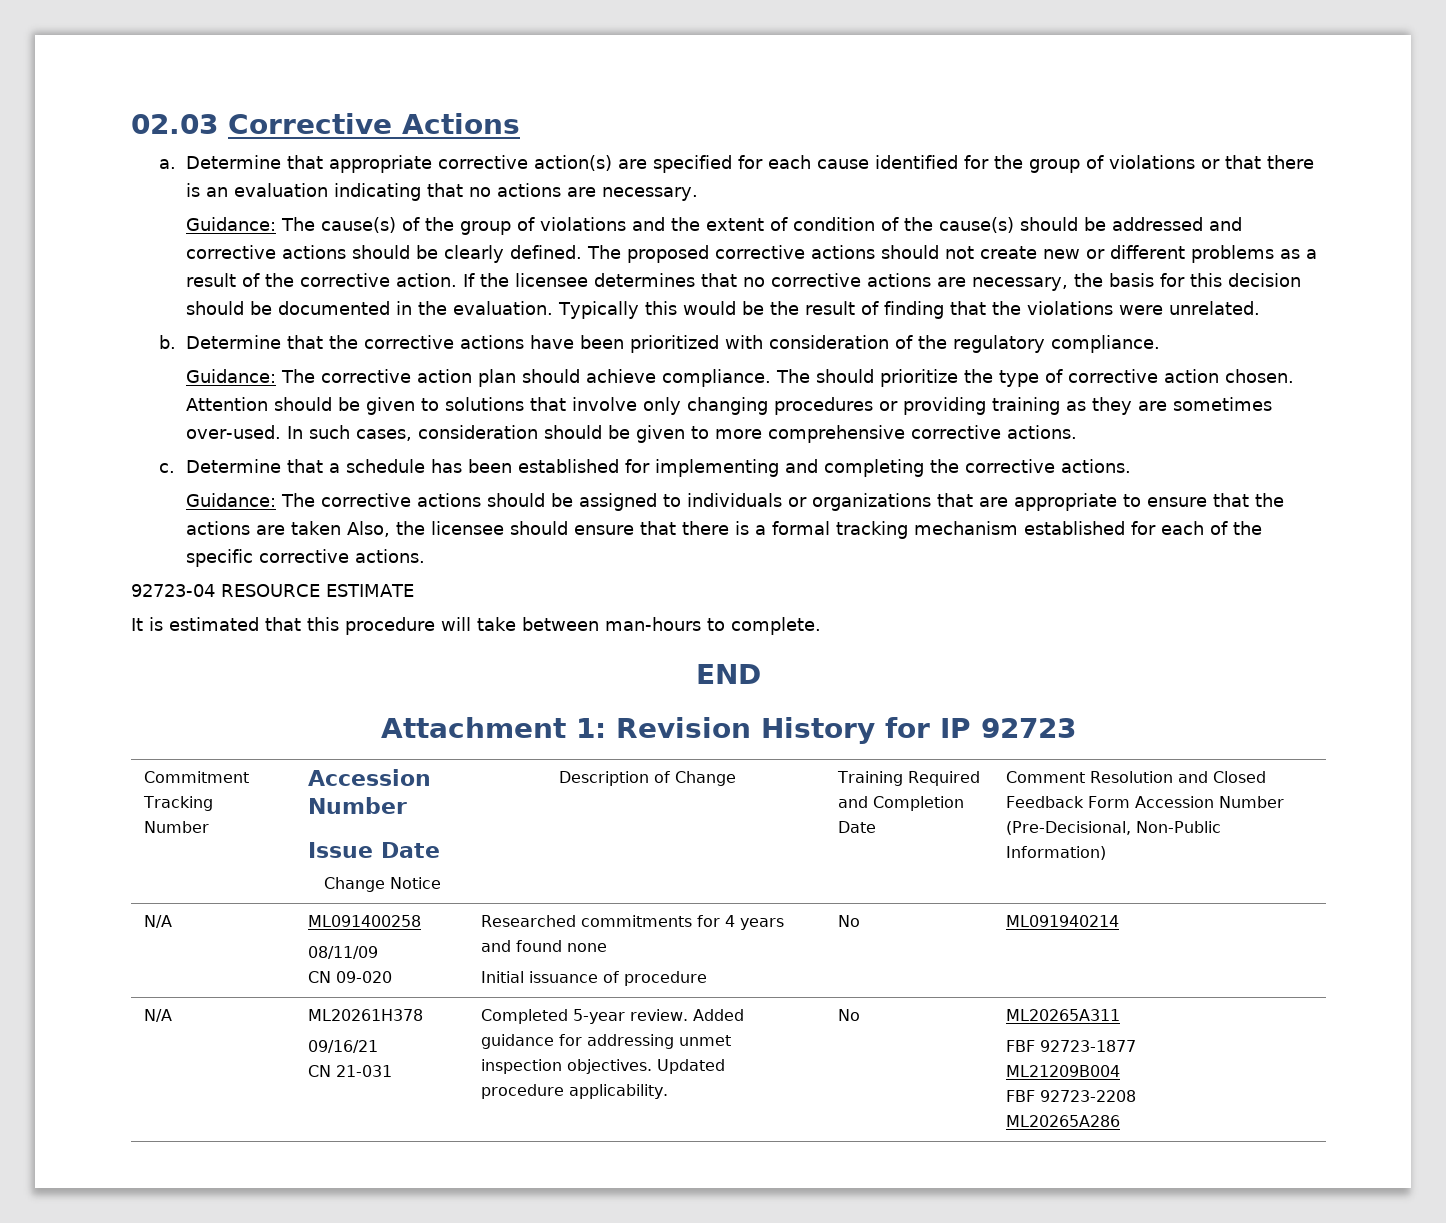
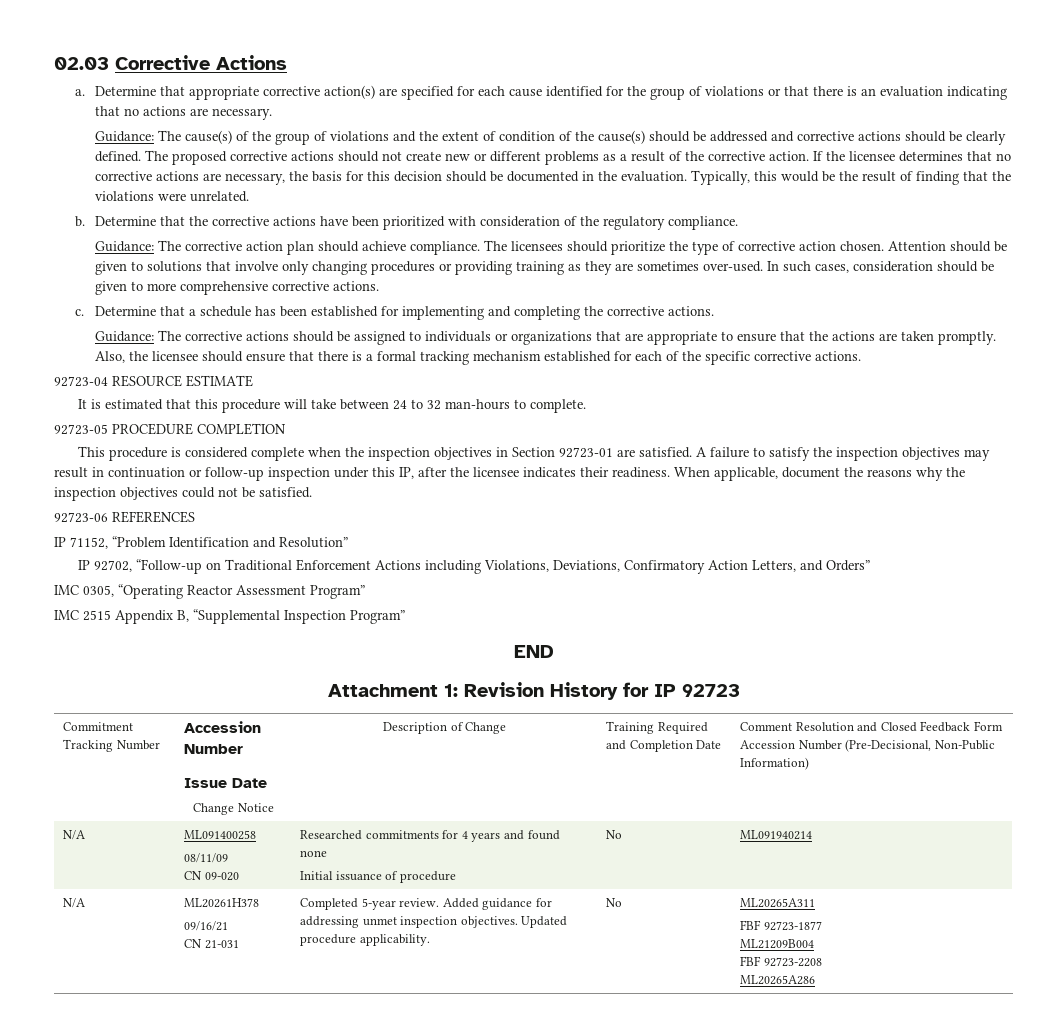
- Typically this would be the result of finding that the violations were unrelated.
+ Typically, this would be the result of finding that the violations were unrelated.
- The should prioritize the type of corrective action chosen.
+ The licensees should prioritize the type of corrective action chosen.
- Guidance: The corrective actions should be assigned to individuals or organizations that are appropriate to ensure that the actions are taken Also, the licensee should ensure that there is a formal tracking mechanism established for each of the specific corrective actions.
+ Guidance: The corrective actions should be assigned to individuals or organizations that are appropriate to ensure that the actions are taken promptly. Also, the licensee should ensure that there is a formal tracking mechanism established for each of the specific corrective actions.
- It is estimated that this procedure will take between man-hours to complete.
+ It is estimated that this procedure will take between 24 to 32 man-hours to complete.
+ 92723-05 PROCEDURE COMPLETION
+ This procedure is considered complete when the inspection objectives in Section 92723-01 are satisfied. A failure to satisfy the inspection objectives may result in continuation or follow-up inspection under this IP, after the licensee indicates their readiness. When applicable, document the reasons why the inspection objectives could not be satisfied.
+ 92723-06 REFERENCES
+ IP 71152, “Problem Identification and Resolution”
+ IP 92702, “Follow-up on Traditional Enforcement Actions including Violations, Deviations, Confirmatory Action Letters, and Orders”
+ IMC 0305, “Operating Reactor Assessment Program”
+ IMC 2515 Appendix B, “Supplemental Inspection Program”

